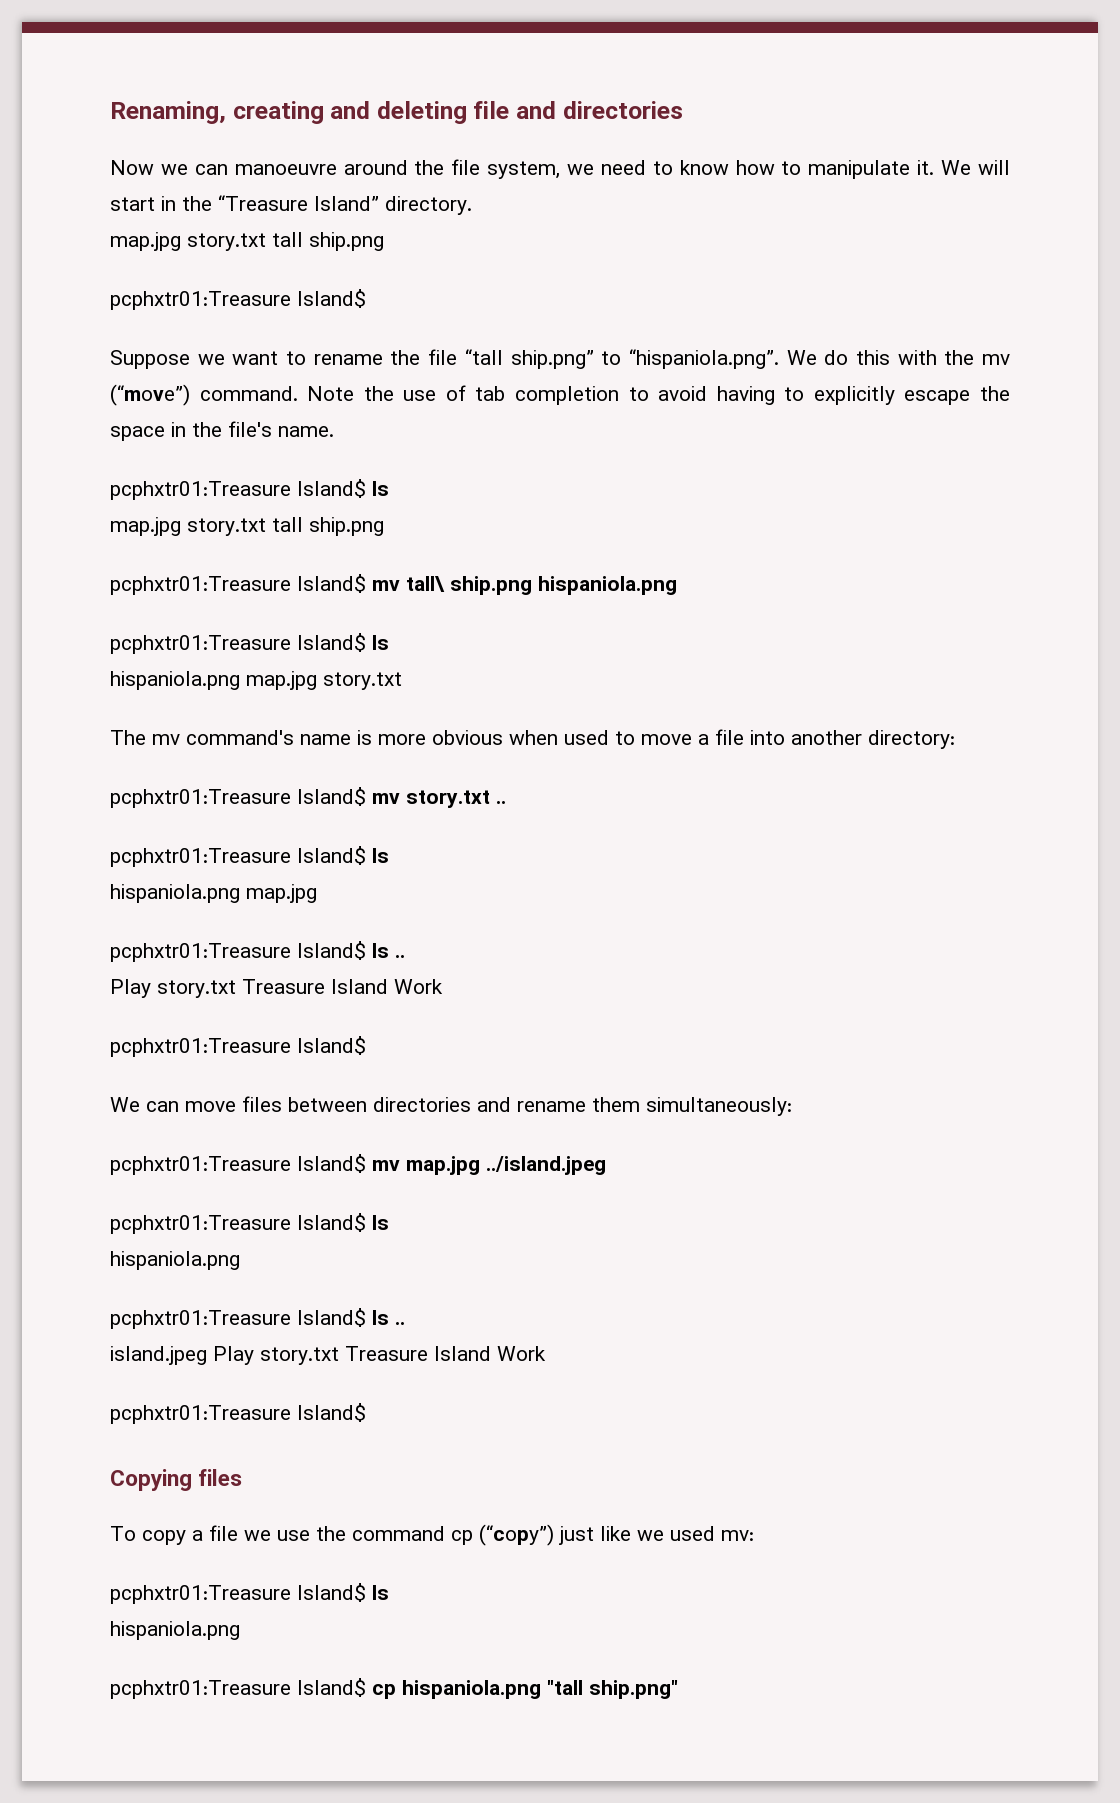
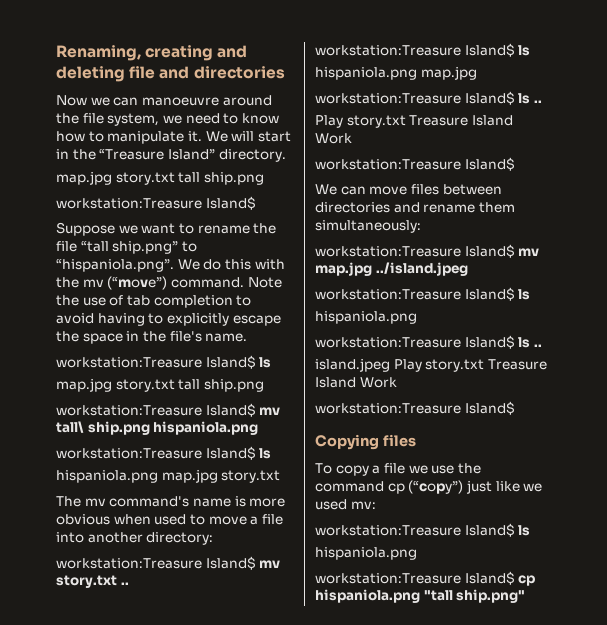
  We will start in the “Treasure Island” directory.
  map.jpg story.txt tall ship.png
- pcphxtr01:Treasure Island$
+ workstation:Treasure Island$
  Note the use of tab completion to avoid having to explicitly escape the space in the file's name.
- pcphxtr01:Treasure Island$ ls
+ workstation:Treasure Island$ ls
- pcphxtr01:Treasure Island$ mv tall\ ship.png hispaniola.png
- pcphxtr01:Treasure Island$ ls
+ workstation:Treasure Island$ mv tall\ ship.png hispaniola.png
+ workstation:Treasure Island$ ls
- pcphxtr01:Treasure Island$ mv story.txt ..
- pcphxtr01:Treasure Island$ ls
+ workstation:Treasure Island$ mv story.txt ..
+ workstation:Treasure Island$ ls
  hispaniola.png map.jpg
- pcphxtr01:Treasure Island$ ls ..
+ workstation:Treasure Island$ ls ..
  Play story.txt Treasure Island Work
- pcphxtr01:Treasure Island$
+ workstation:Treasure Island$
- pcphxtr01:Treasure Island$ mv map.jpg ../island.jpeg
- pcphxtr01:Treasure Island$ ls
+ workstation:Treasure Island$ mv map.jpg ../island.jpeg
+ workstation:Treasure Island$ ls
  hispaniola.png
- pcphxtr01:Treasure Island$ ls ..
+ workstation:Treasure Island$ ls ..
  island.jpeg Play story.txt Treasure Island Work
- pcphxtr01:Treasure Island$
+ workstation:Treasure Island$
  To copy a file we use the command cp (“copy”) just like we used mv:
- pcphxtr01:Treasure Island$ ls
+ workstation:Treasure Island$ ls
  hispaniola.png
- pcphxtr01:Treasure Island$ cp hispaniola.png "tall ship.png"
+ workstation:Treasure Island$ cp hispaniola.png "tall ship.png"

